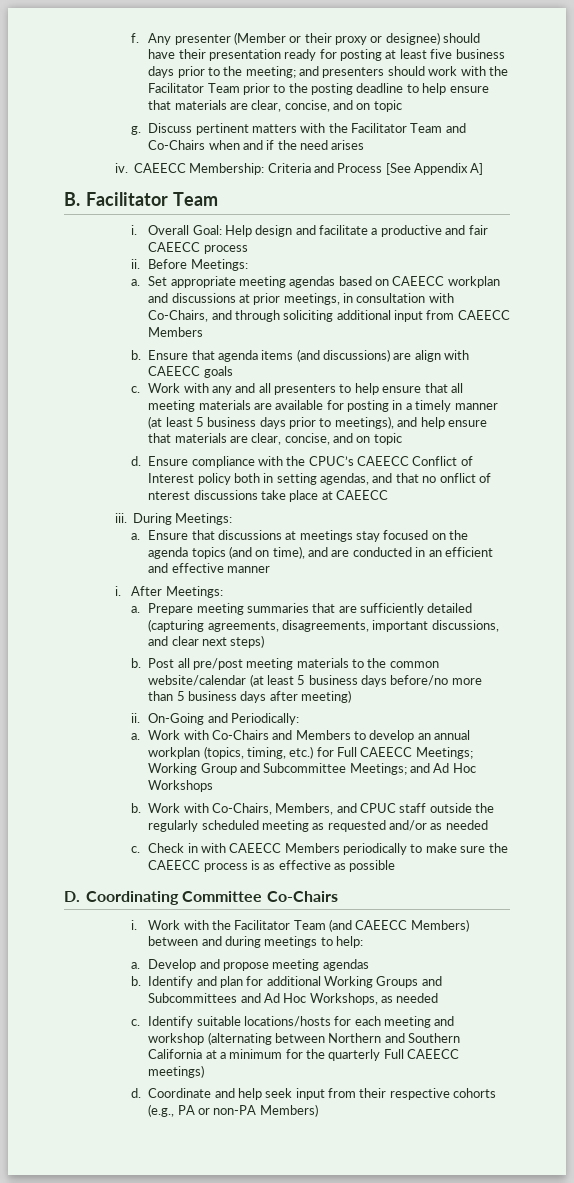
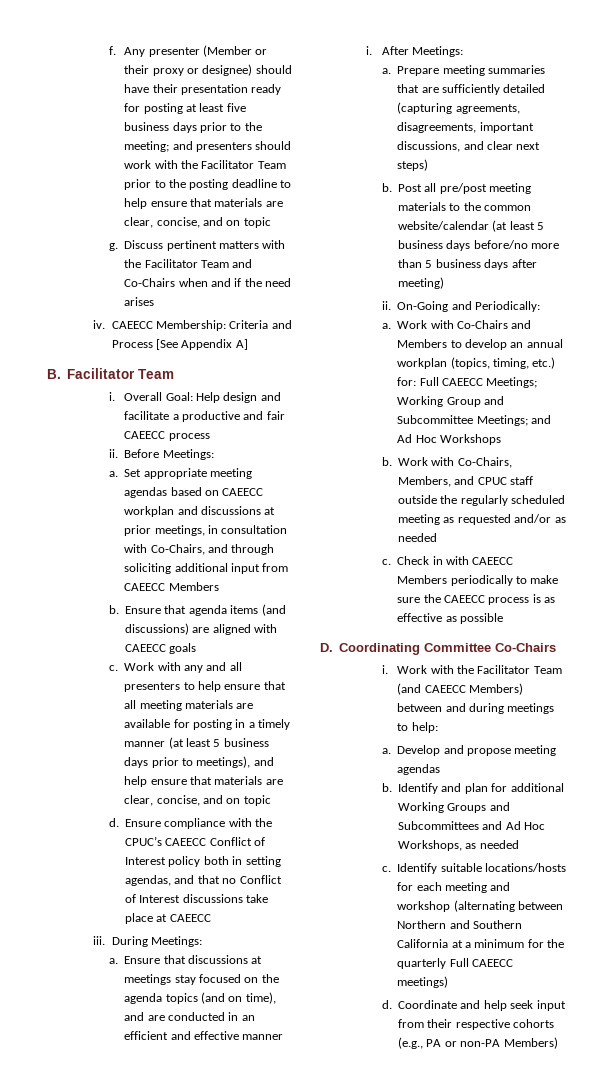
- Ensure that agenda items (and discussions) are align with CAEECC goals
+ Ensure that agenda items (and discussions) are aligned with CAEECC goals
- Ensure compliance with the CPUC’s CAEECC Conflict of Interest policy both in setting agendas, and that no onflict of nterest discussions take place at CAEECC
+ Ensure compliance with the CPUC’s CAEECC Conflict of Interest policy both in setting agendas, and that no Conflict of Interest discussions take place at CAEECC
- Work with Co-Chairs and Members to develop an annual workplan (topics, timing, etc.) for Full CAEECC Meetings; Working Group and Subcommittee Meetings; and Ad Hoc Workshops
+ Work with Co-Chairs and Members to develop an annual workplan (topics, timing, etc.) for: Full CAEECC Meetings; Working Group and Subcommittee Meetings; and Ad Hoc Workshops

